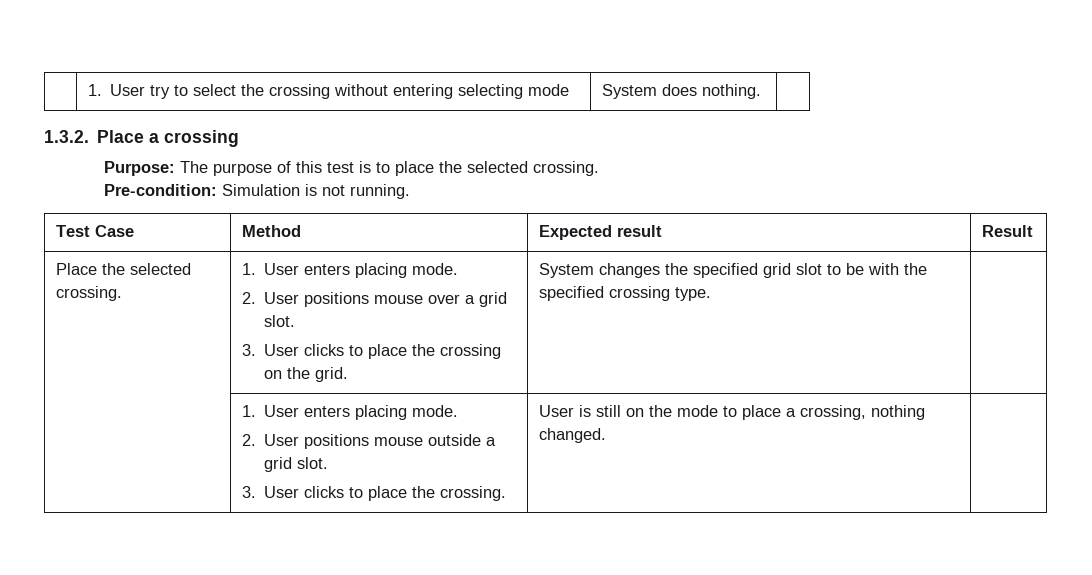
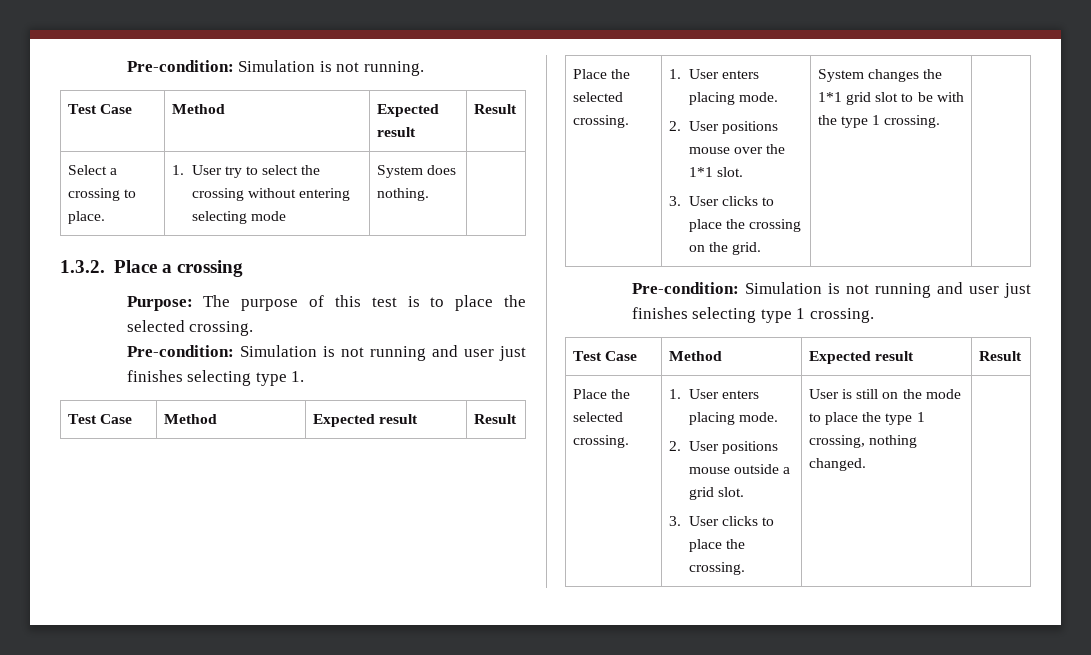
- | 1. User try to select the crossing without entering selecting mode | System does nothing. |
+ Pre-condition: Simulation is not running.
+ Test Case | Method | Expected result | Result
+ Select a crossing to place. | 1. User try to select the crossing without entering selecting mode | System does nothing. |
- Pre-condition: Simulation is not running.
+ Pre-condition: Simulation is not running and user just finishes selecting type 1.
  Test Case | Method | Expected result | Result
  Place the selected crossing. | 1. User enters placing mode.
- 2. User positions mouse over a grid slot.
- 3. User clicks to place the crossing on the grid. | System changes the specified grid slot to be with the specified crossing type. |
- | 1. User enters placing mode.
+ 2. User positions mouse over the 1*1 slot.
+ 3. User clicks to place the crossing on the grid. | System changes the 1*1 grid slot to be with the type 1 crossing. |
+ Pre-condition: Simulation is not running and user just finishes selecting type 1 crossing.
+ Test Case | Method | Expected result | Result
+ Place the selected crossing. | 1. User enters placing mode.
  2. User positions mouse outside a grid slot.
- 3. User clicks to place the crossing. | User is still on the mode to place a crossing, nothing changed. |
+ 3. User clicks to place the crossing. | User is still on the mode to place the type 1 crossing, nothing changed. |

